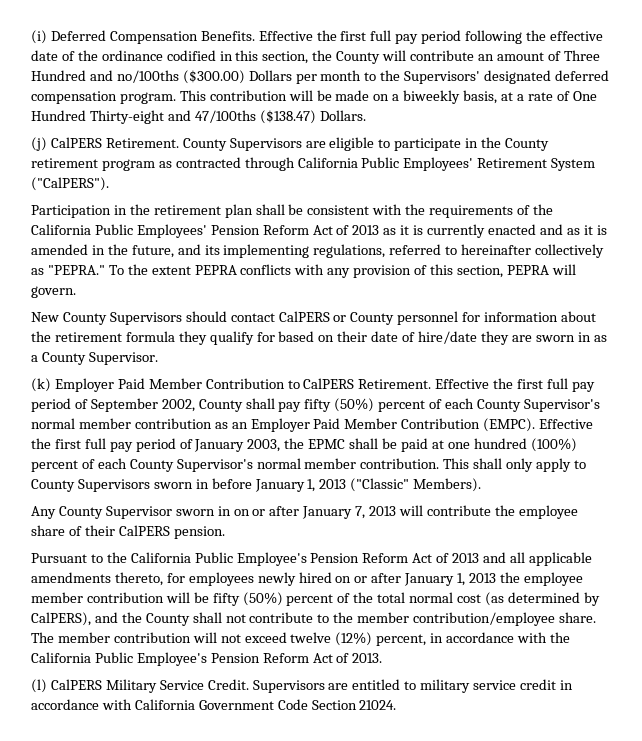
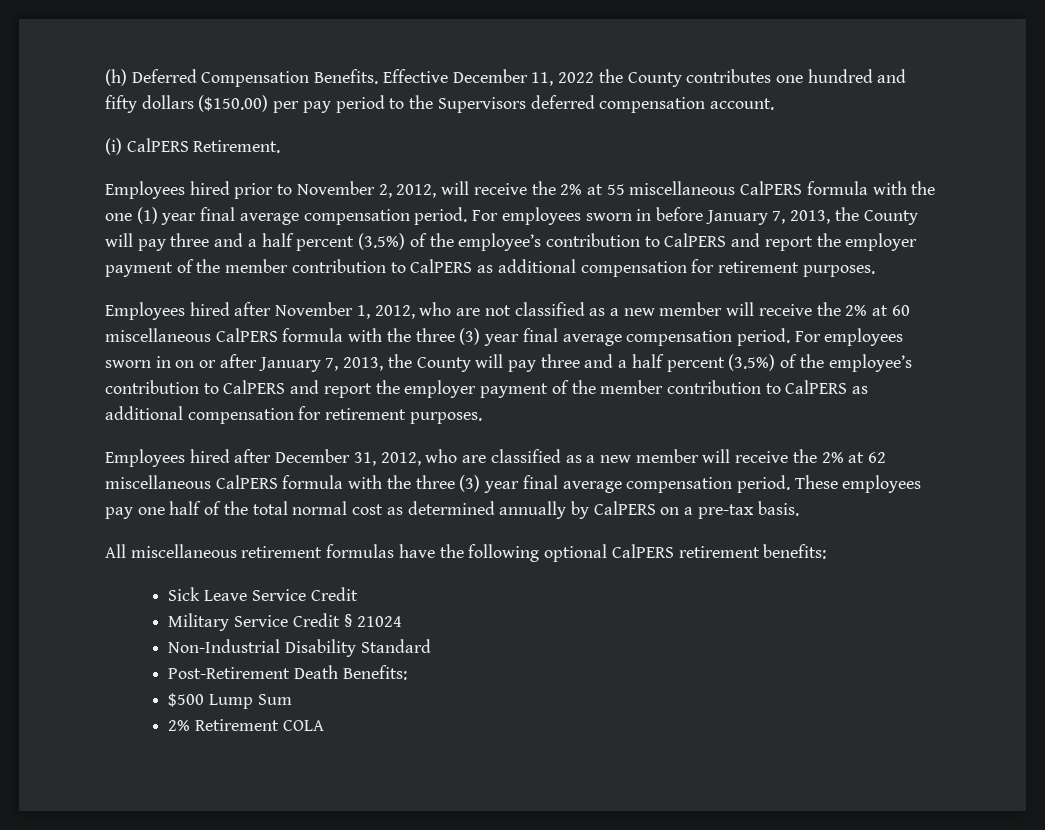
- (i) Deferred Compensation Benefits.
+ (h) Deferred Compensation Benefits.
- Effective the first full pay period following the effective date of the ordinance codified in this section, the County will contribute an amount of Three Hundred and no/100ths ($300.00) Dollars per month to the Supervisors' designated deferred compensation program. This contribution will be made on a biweekly basis, at a rate of One Hundred Thirty-eight and 47/100ths ($138.47) Dollars.
- (j) CalPERS Retirement. County Supervisors are eligible to participate in the County retirement program as contracted through California Public Employees' Retirement System ("CalPERS").
- Participation in the retirement plan shall be consistent with the requirements of the California Public Employees' Pension Reform Act of 2013 as it is currently enacted and as it is amended in the future, and its implementing regulations, referred to hereinafter collectively as "PEPRA." To the extent PEPRA conflicts with any provision of this section, PEPRA will govern.
- New County Supervisors should contact CalPERS or County personnel for information about the retirement formula they qualify for based on their date of hire/date they are sworn in as a County Supervisor.
- (k) Employer Paid Member Contribution to CalPERS Retirement. Effective the first full pay period of September 2002, County shall pay fifty (50%) percent of each County Supervisor's normal member contribution as an Employer Paid Member Contribution (EMPC). Effective the first full pay period of January 2003, the EPMC shall be paid at one hundred (100%) percent of each County Supervisor's normal member contribution. This shall only apply to County Supervisors sworn in before January 1, 2013 ("Classic" Members).
- Any County Supervisor sworn in on or after January 7, 2013 will contribute the employee share of their CalPERS pension.
- Pursuant to the California Public Employee's Pension Reform Act of 2013 and all applicable amendments thereto, for employees newly hired on or after January 1, 2013 the employee member contribution will be fifty (50%) percent of the total normal cost (as determined by CalPERS), and the County shall not contribute to the member contribution/employee share. The member contribution will not exceed twelve (12%) percent, in accordance with the California Public Employee's Pension Reform Act of 2013.
- (l) CalPERS Military Service Credit. Supervisors are entitled to military service credit in accordance with California Government Code Section 21024.
+ Effective December 11, 2022 the County contributes one hundred and fifty dollars ($150.00) per pay period to the Supervisors deferred compensation account.
+ (i) CalPERS Retirement.
+ Employees hired prior to November 2, 2012, will receive the 2% at 55 miscellaneous CalPERS formula with the one (1) year final average compensation period. For employees sworn in before January 7, 2013, the County will pay three and a half percent (3.5%) of the employee’s contribution to CalPERS and report the employer payment of the member contribution to CalPERS as additional compensation for retirement purposes.
+ Employees hired after November 1, 2012, who are not classified as a new member will receive the 2% at 60 miscellaneous CalPERS formula with the three (3) year final average compensation period. For employees sworn in on or after January 7, 2013, the County will pay three and a half percent (3.5%) of the employee’s contribution to CalPERS and report the employer payment of the member contribution to CalPERS as additional compensation for retirement purposes.
+ Employees hired after December 31, 2012, who are classified as a new member will receive the 2% at 62 miscellaneous CalPERS formula with the three (3) year final average compensation period. These employees pay one half of the total normal cost as determined annually by CalPERS on a pre-tax basis.
+ All miscellaneous retirement formulas have the following optional CalPERS retirement benefits:
+ Sick Leave Service Credit
+ Military Service Credit § 21024
+ Non-Industrial Disability Standard
+ Post-Retirement Death Benefits:
+ $500 Lump Sum
+ 2% Retirement COLA

